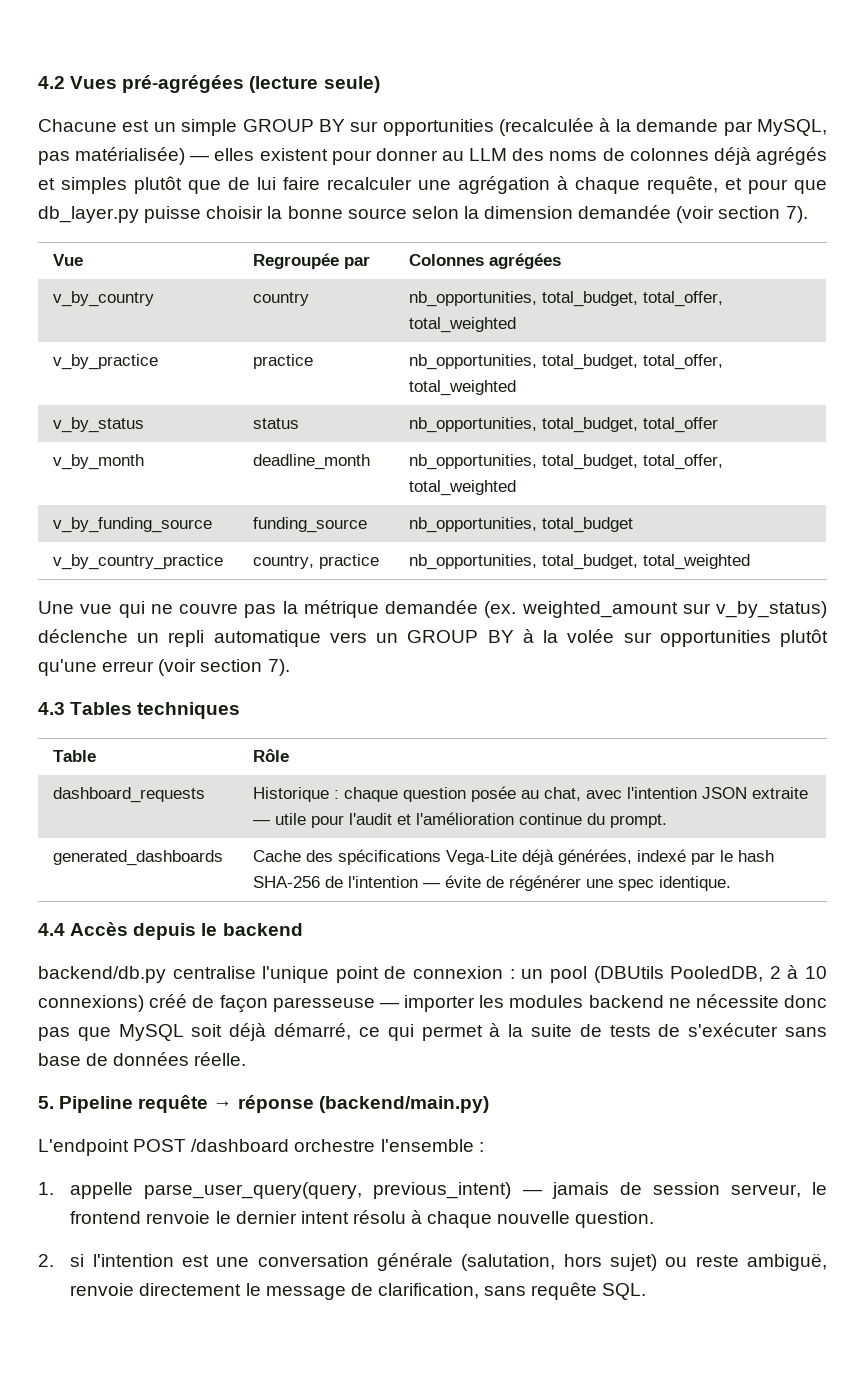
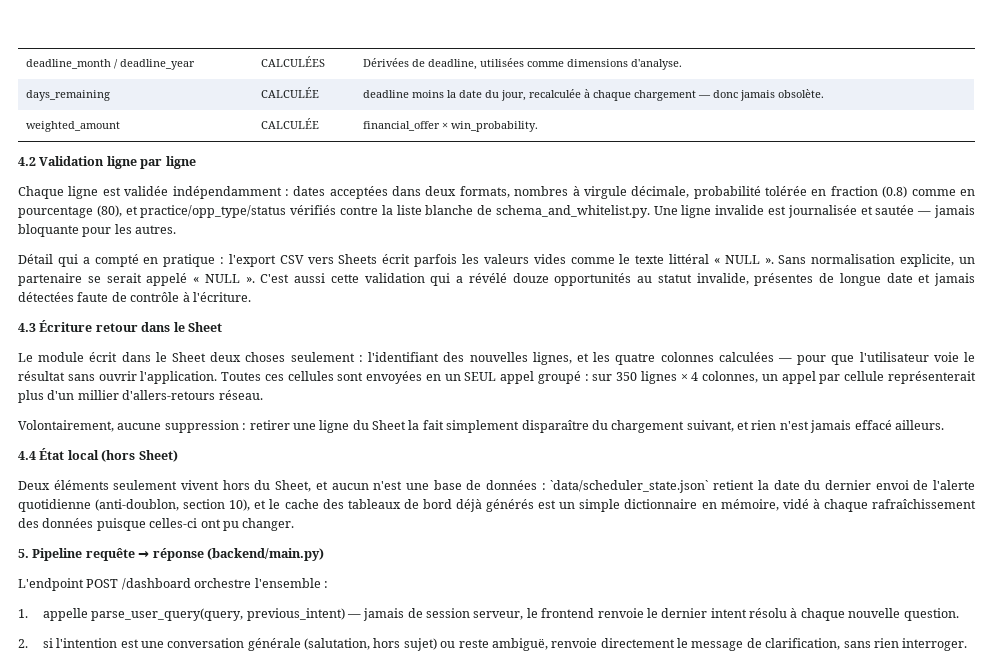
- 4.2 Vues pré-agrégées (lecture seule)
- Chacune est un simple GROUP BY sur opportunities (recalculée à la demande par MySQL, pas matérialisée) — elles existent pour donner au LLM des noms de colonnes déjà agrégés et simples plutôt que de lui faire recalculer une agrégation à chaque requête, et pour que db_layer.py puisse choisir la bonne source selon la dimension demandée (voir section 7).
- Vue | Regroupée par | Colonnes agrégées
- v_by_country | country | nb_opportunities, total_budget, total_offer, total_weighted
- v_by_practice | practice | nb_opportunities, total_budget, total_offer, total_weighted
- v_by_status | status | nb_opportunities, total_budget, total_offer
- v_by_month | deadline_month | nb_opportunities, total_budget, total_offer, total_weighted
- v_by_funding_source | funding_source | nb_opportunities, total_budget
- v_by_country_practice | country, practice | nb_opportunities, total_budget, total_weighted
- Une vue qui ne couvre pas la métrique demandée (ex. weighted_amount sur v_by_status) déclenche un repli automatique vers un GROUP BY à la volée sur opportunities plutôt qu'une erreur (voir section 7).
- 4.3 Tables techniques
- Table | Rôle
- dashboard_requests | Historique : chaque question posée au chat, avec l'intention JSON extraite — utile pour l'audit et l'amélioration continue du prompt.
- generated_dashboards | Cache des spécifications Vega-Lite déjà générées, indexé par le hash SHA-256 de l'intention — évite de régénérer une spec identique.
- 4.4 Accès depuis le backend
- backend/db.py centralise l'unique point de connexion : un pool (DBUtils PooledDB, 2 à 10 connexions) créé de façon paresseuse — importer les modules backend ne nécessite donc pas que MySQL soit déjà démarré, ce qui permet à la suite de tests de s'exécuter sans base de données réelle.
+ deadline_month / deadline_year | CALCULÉES | Dérivées de deadline, utilisées comme dimensions d'analyse.
+ days_remaining | CALCULÉE | deadline moins la date du jour, recalculée à chaque chargement — donc jamais obsolète.
+ weighted_amount | CALCULÉE | financial_offer × win_probability.
+ 4.2 Validation ligne par ligne
+ Chaque ligne est validée indépendamment : dates acceptées dans deux formats, nombres à virgule décimale, probabilité tolérée en fraction (0.8) comme en pourcentage (80), et practice/opp_type/status vérifiés contre la liste blanche de schema_and_whitelist.py. Une ligne invalide est journalisée et sautée — jamais bloquante pour les autres.
+ Détail qui a compté en pratique : l'export CSV vers Sheets écrit parfois les valeurs vides comme le texte littéral « NULL ». Sans normalisation explicite, un partenaire se serait appelé « NULL ». C'est aussi cette validation qui a révélé douze opportunités au statut invalide, présentes de longue date et jamais détectées faute de contrôle à l'écriture.
+ 4.3 Écriture retour dans le Sheet
+ Le module écrit dans le Sheet deux choses seulement : l'identifiant des nouvelles lignes, et les quatre colonnes calculées — pour que l'utilisateur voie le résultat sans ouvrir l'application. Toutes ces cellules sont envoyées en un SEUL appel groupé : sur 350 lignes × 4 colonnes, un appel par cellule représenterait plus d'un millier d'allers-retours réseau.
+ Volontairement, aucune suppression : retirer une ligne du Sheet la fait simplement disparaître du chargement suivant, et rien n'est jamais effacé ailleurs.
+ 4.4 État local (hors Sheet)
+ Deux éléments seulement vivent hors du Sheet, et aucun n'est une base de données : `data/scheduler_state.json` retient la date du dernier envoi de l'alerte quotidienne (anti-doublon, section 10), et le cache des tableaux de bord déjà générés est un simple dictionnaire en mémoire, vidé à chaque rafraîchissement des données puisque celles-ci ont pu changer.
- 2. si l'intention est une conversation générale (salutation, hors sujet) ou reste ambiguë, renvoie directement le message de clarification, sans requête SQL.
+ 2. si l'intention est une conversation générale (salutation, hors sujet) ou reste ambiguë, renvoie directement le message de clarification, sans rien interroger.

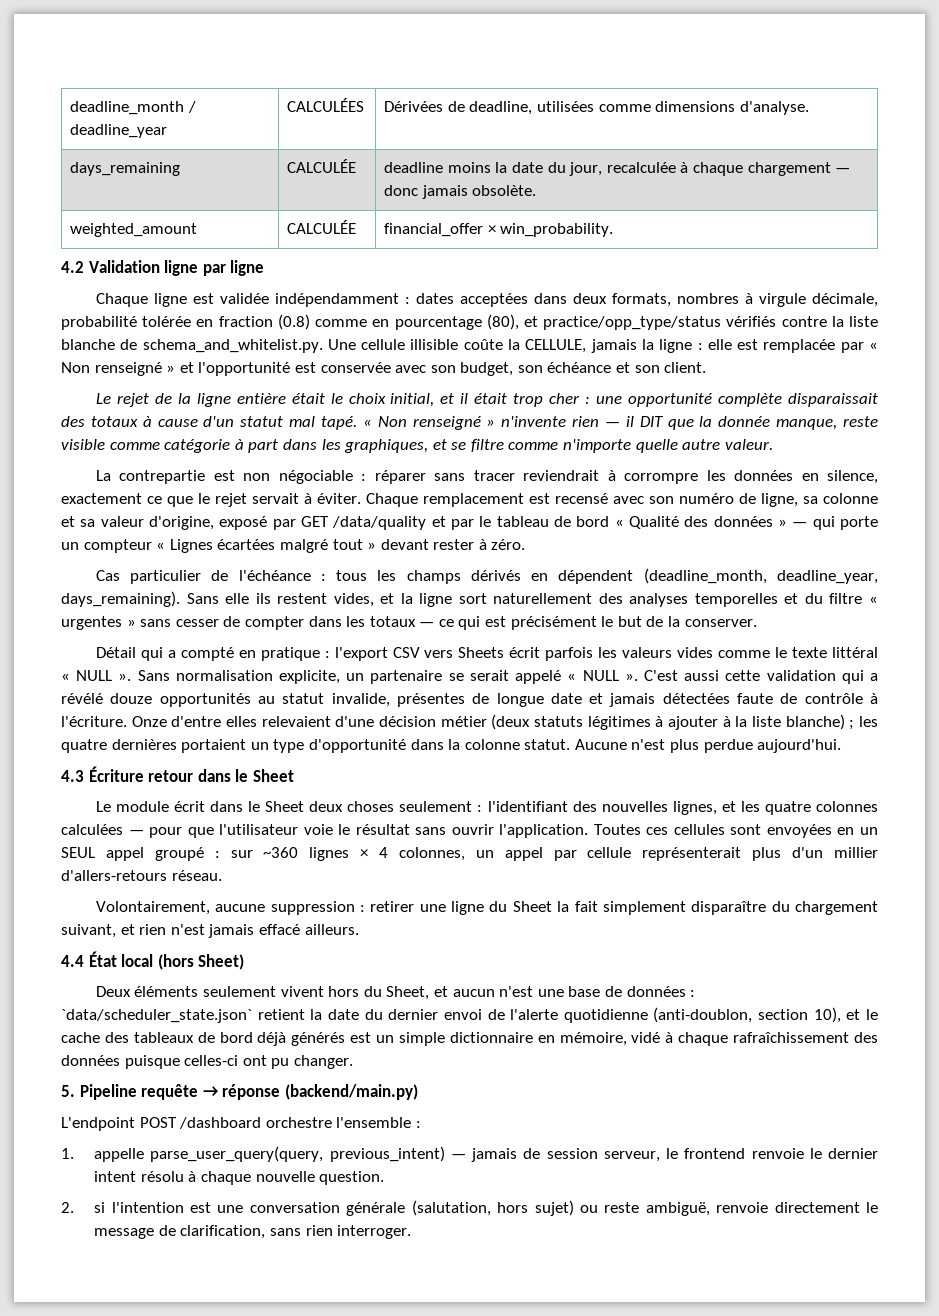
- Chaque ligne est validée indépendamment : dates acceptées dans deux formats, nombres à virgule décimale, probabilité tolérée en fraction (0.8) comme en pourcentage (80), et practice/opp_type/status vérifiés contre la liste blanche de schema_and_whitelist.py. Une ligne invalide est journalisée et sautée — jamais bloquante pour les autres.
+ Chaque ligne est validée indépendamment : dates acceptées dans deux formats, nombres à virgule décimale, probabilité tolérée en fraction (0.8) comme en pourcentage (80), et practice/opp_type/status vérifiés contre la liste blanche de schema_and_whitelist.py. Une cellule illisible coûte la CELLULE, jamais la ligne : elle est remplacée par « Non renseigné » et l'opportunité est conservée avec son budget, son échéance et son client.
+ Le rejet de la ligne entière était le choix initial, et il était trop cher : une opportunité complète disparaissait des totaux à cause d'un statut mal tapé. « Non renseigné » n'invente rien — il DIT que la donnée manque, reste visible comme catégorie à part dans les graphiques, et se filtre comme n'importe quelle autre valeur.
+ La contrepartie est non négociable : réparer sans tracer reviendrait à corrompre les données en silence, exactement ce que le rejet servait à éviter. Chaque remplacement est recensé avec son numéro de ligne, sa colonne et sa valeur d'origine, exposé par GET /data/quality et par le tableau de bord « Qualité des données » — qui porte un compteur « Lignes écartées malgré tout » devant rester à zéro.
+ Cas particulier de l'échéance : tous les champs dérivés en dépendent (deadline_month, deadline_year, days_remaining). Sans elle ils restent vides, et la ligne sort naturellement des analyses temporelles et du filtre « urgentes » sans cesser de compter dans les totaux — ce qui est précisément le but de la conserver.
+ Onze d'entre elles relevaient d'une décision métier (deux statuts légitimes à ajouter à la liste blanche) ; les quatre dernières portaient un type d'opportunité dans la colonne statut. Aucune n'est plus perdue aujourd'hui.
- Toutes ces cellules sont envoyées en un SEUL appel groupé : sur 350 lignes × 4 colonnes, un appel par cellule représenterait plus d'un millier d'allers-retours réseau.
+ Toutes ces cellules sont envoyées en un SEUL appel groupé : sur ~360 lignes × 4 colonnes, un appel par cellule représenterait plus d'un millier d'allers-retours réseau.

